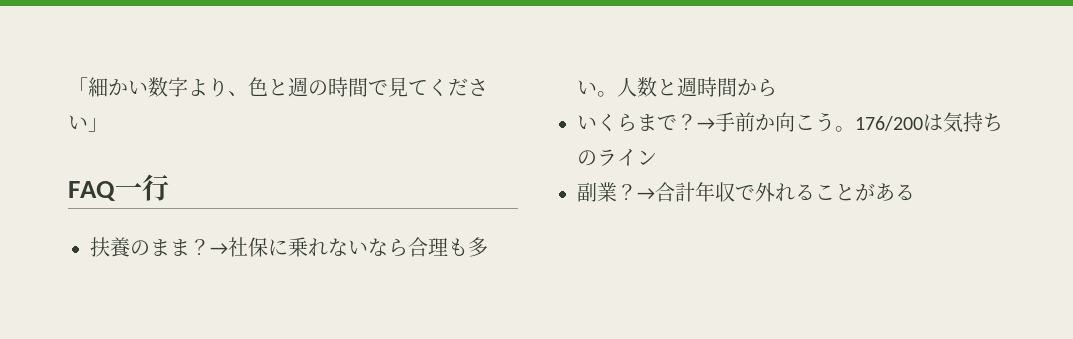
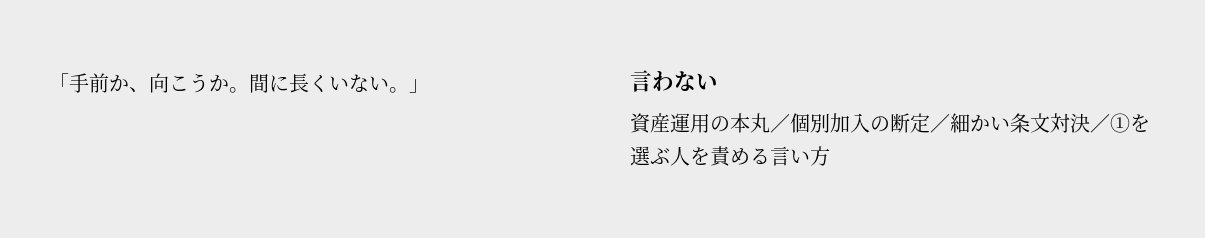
- 「細かい数字より、色と週の時間で見てください」
- FAQ一行
- 扶養のまま？→社保に乗れないなら合理も多い。人数と週時間から
- いくらまで？→手前か向こう。176/200は気持ちのライン
- 副業？→合計年収で外れることがある
+ 「手前か、向こうか。間に長くいない。」
+ 言わない
+ 資産運用の本丸／個別加入の断定／細かい条文対決／①を選ぶ人を責める言い方

